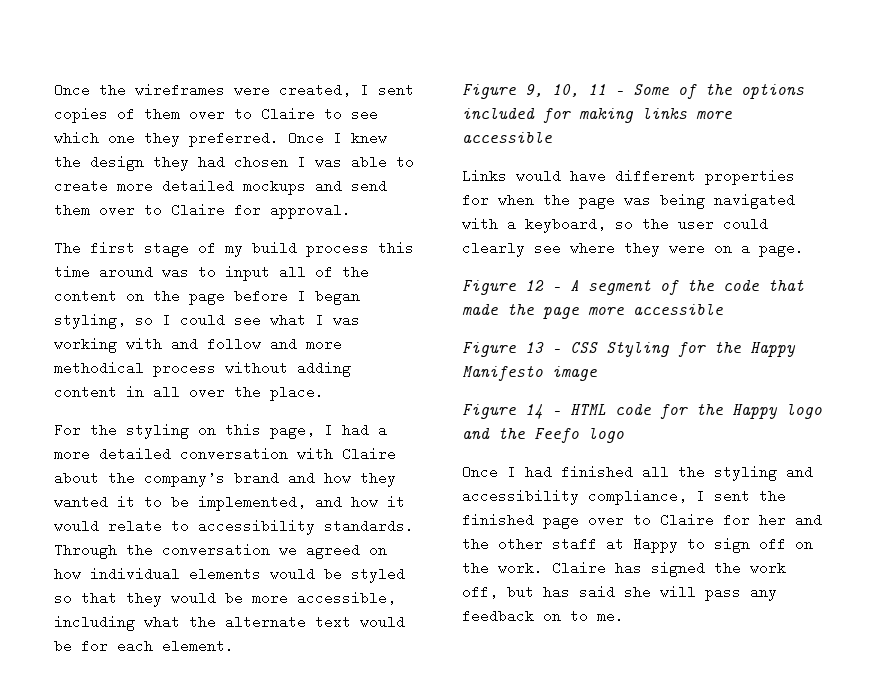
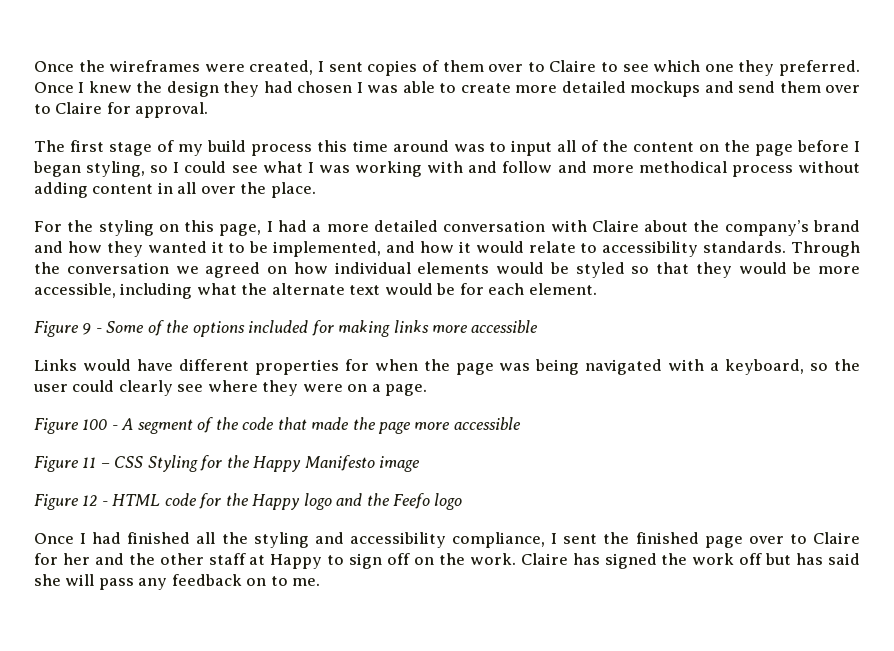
- Figure 9, 10, 11 - Some of the options included for making links more accessible
+ Figure 9 - Some of the options included for making links more accessible
- Figure 12 - A segment of the code that made the page more accessible
+ Figure 100 - A segment of the code that made the page more accessible
- Figure 13 – CSS Styling for the Happy Manifesto image
+ Figure 11 – CSS Styling for the Happy Manifesto image
- Figure 14 - HTML code for the Happy logo and the Feefo logo
+ Figure 12 - HTML code for the Happy logo and the Feefo logo
- Claire has signed the work off, but has said she will pass any feedback on to me.
+ Claire has signed the work off but has said she will pass any feedback on to me.

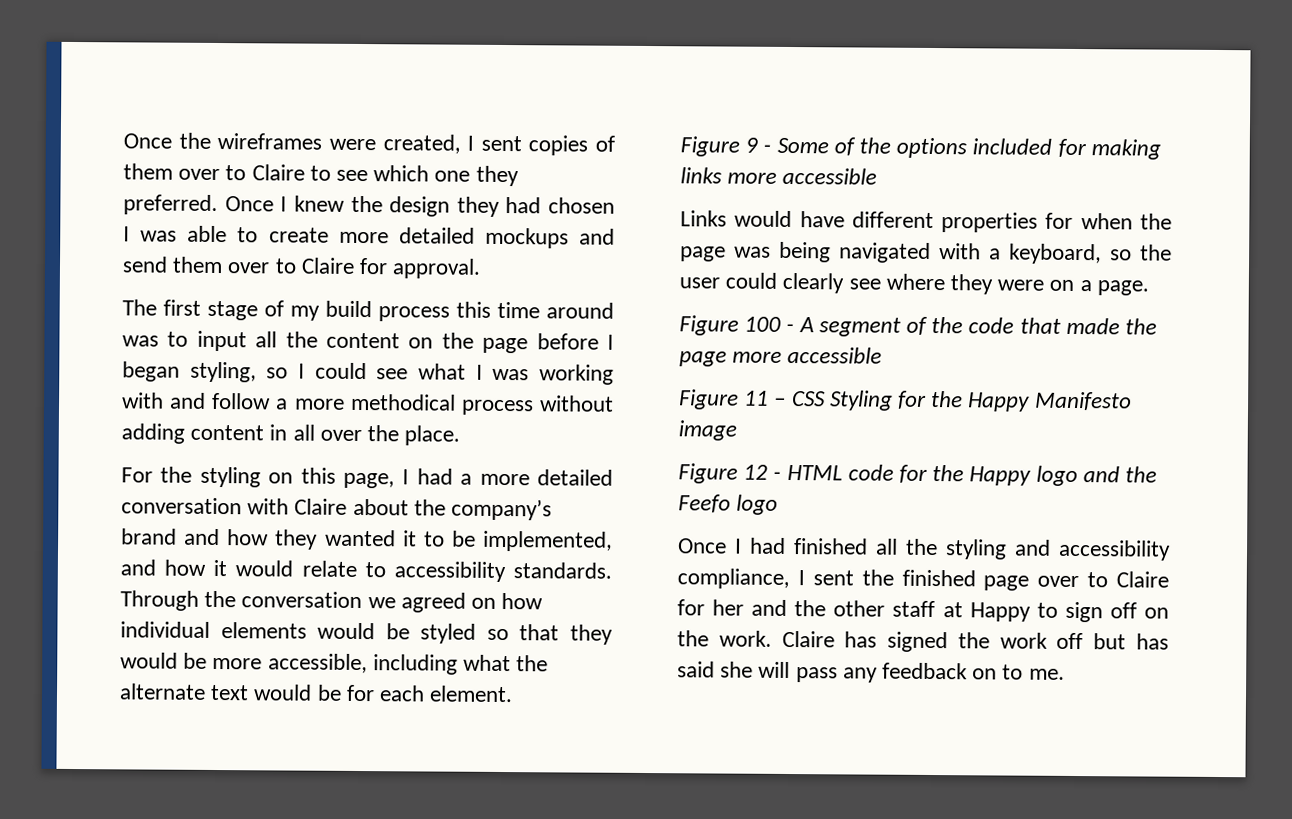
- The first stage of my build process this time around was to input all of the content on the page before I began styling, so I could see what I was working with and follow and more methodical process without adding content in all over the place.
+ The first stage of my build process this time around was to input all the content on the page before I began styling, so I could see what I was working with and follow a more methodical process without adding content in all over the place.

